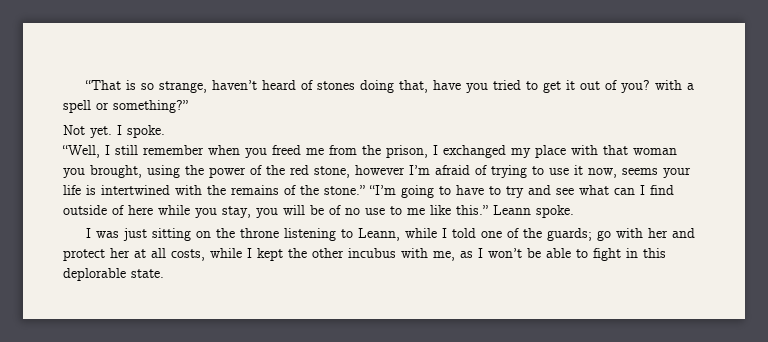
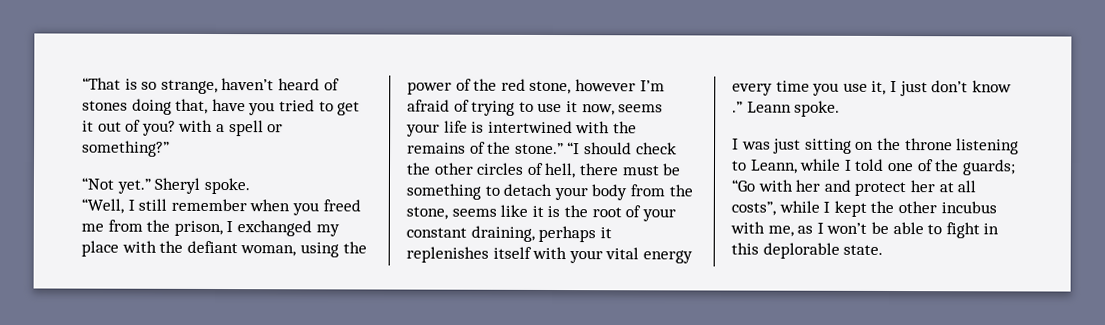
- Not yet. I spoke.
+ “Not yet.” Sheryl spoke.
- “Well, I still remember when you freed me from the prison, I exchanged my place with that woman you brought, using the power of the red stone, however I’m afraid of trying to use it now, seems your life is intertwined with the remains of the stone.”
+ “Well, I still remember when you freed me from the prison, I exchanged my place with the defiant woman, using the power of the red stone, however I’m afraid of trying to use it now, seems your life is intertwined with the remains of the stone.”
- “I’m going to have to try and see what can I find outside of here while you stay, you will be of no use to me like this.”
+ “I should check the other circles of hell, there must be something to detach your body from the stone, seems like it is the root of your constant draining, perhaps it replenishes itself with your vital energy every time you use it, I just don’t know .”
- I was just sitting on the throne listening to Leann, while I told one of the guards; go with her and protect her at all costs, while I kept the other incubus with me, as I won’t be able to fight in this deplorable state.
+ I was just sitting on the throne listening to Leann, while I told one of the guards; “Go with her and protect her at all costs”, while I kept the other incubus with me, as I won’t be able to fight in this deplorable state.

